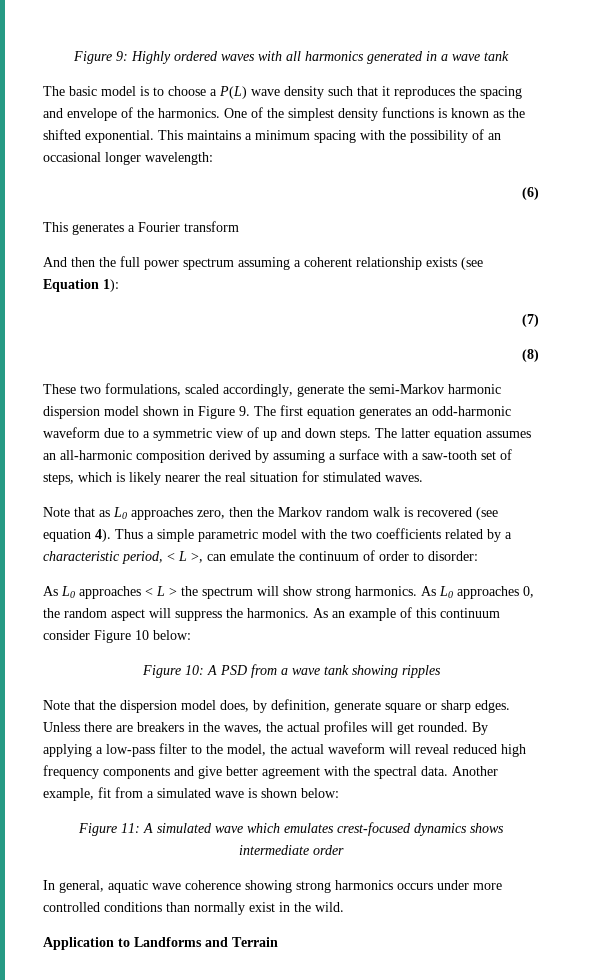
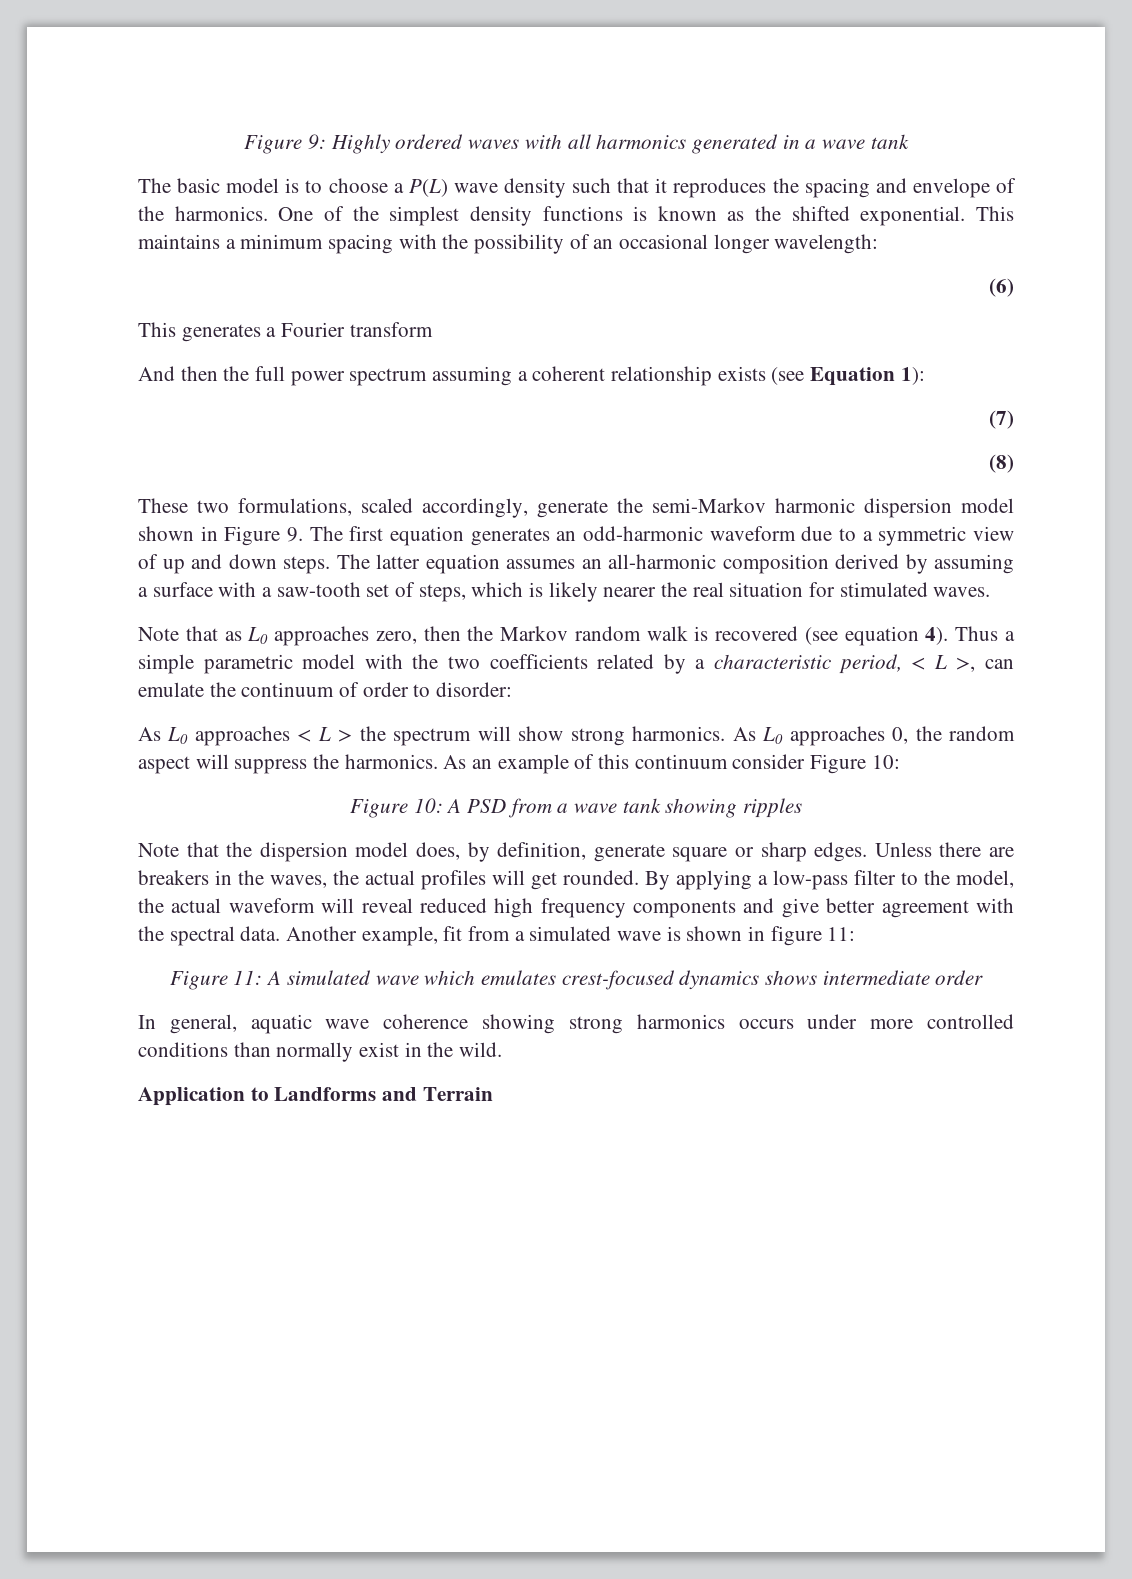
- As an example of this continuum consider Figure 10 below:
+ As an example of this continuum consider Figure 10:
- Another example, fit from a simulated wave is shown below:
+ Another example, fit from a simulated wave is shown in figure 11:

